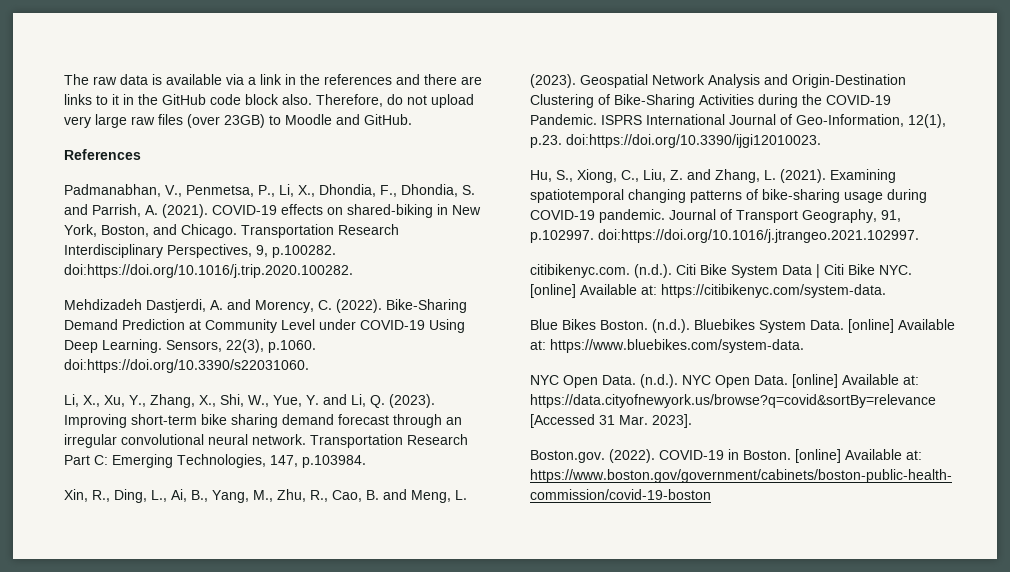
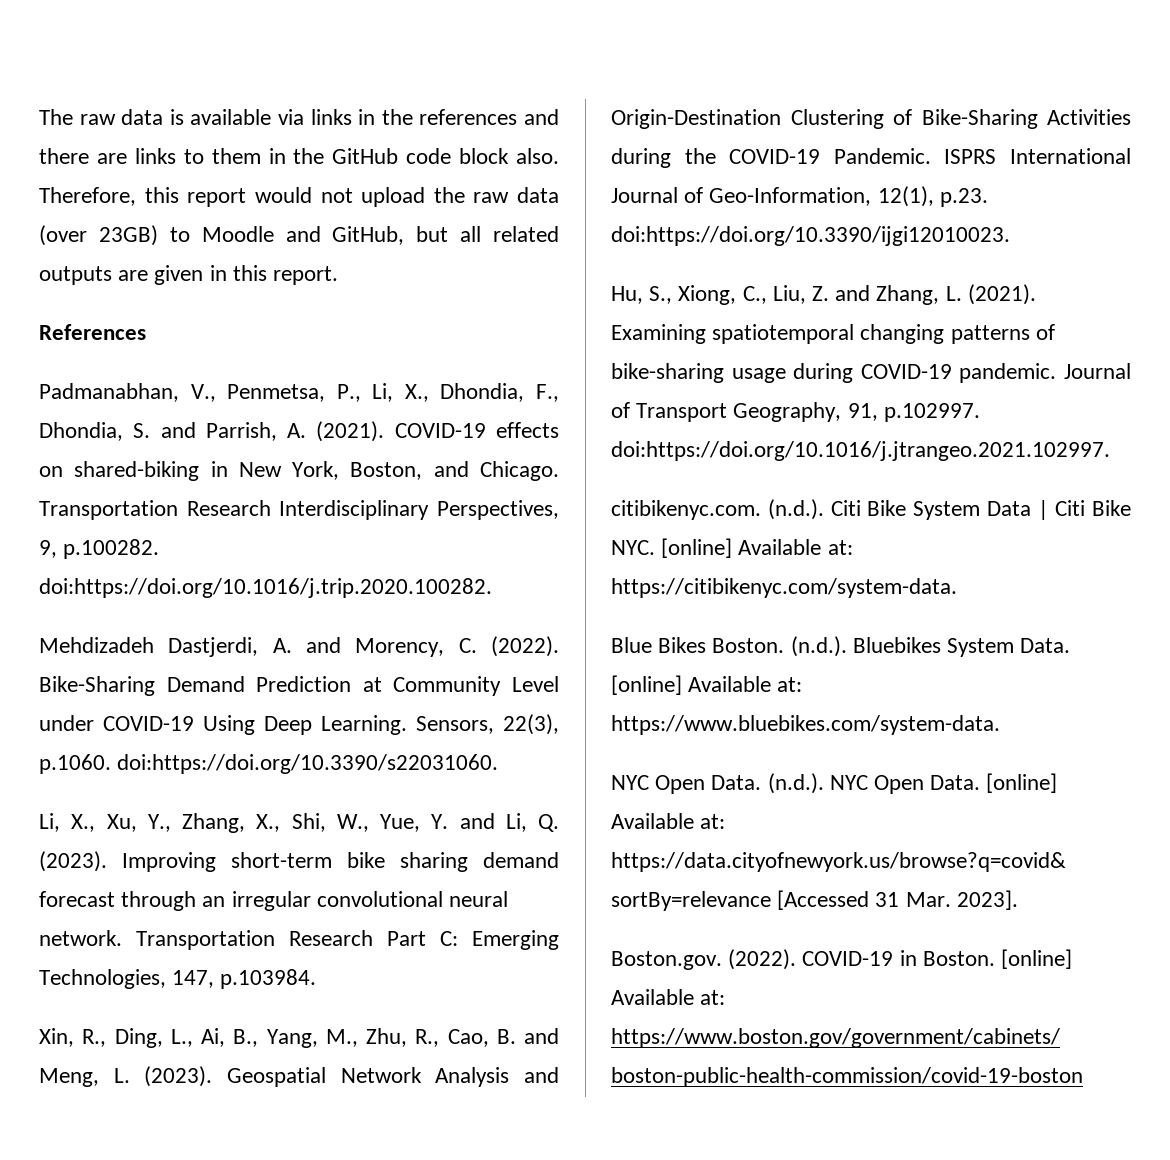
- The raw data is available via a link in the references and there are links to it in the GitHub code block also.
+ The raw data is available via links in the references and there are links to them in the GitHub code block also.
- Therefore, do not upload very large raw files (over 23GB) to Moodle and GitHub.
+ Therefore, this report would not upload the raw data (over 23GB) to Moodle and GitHub, but all related outputs are given in this report.

